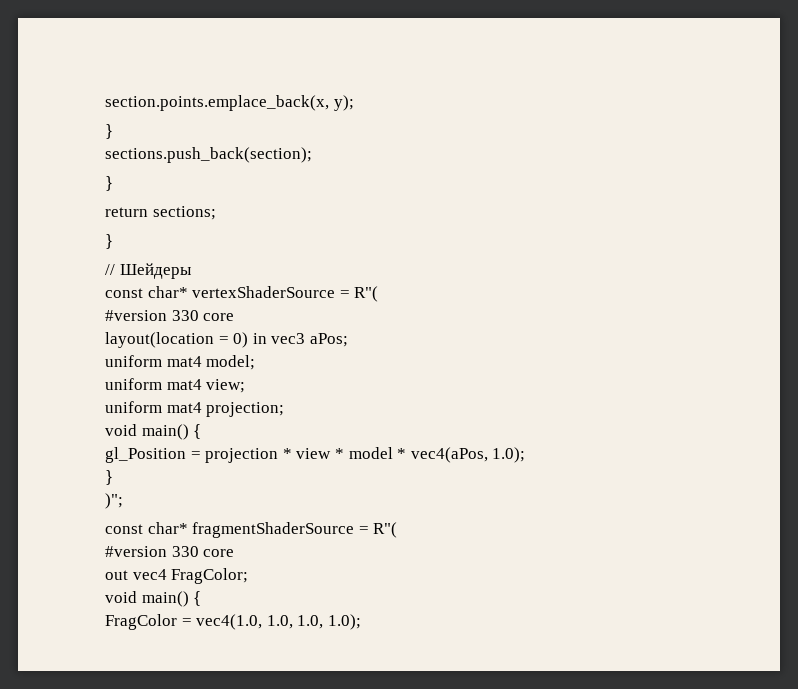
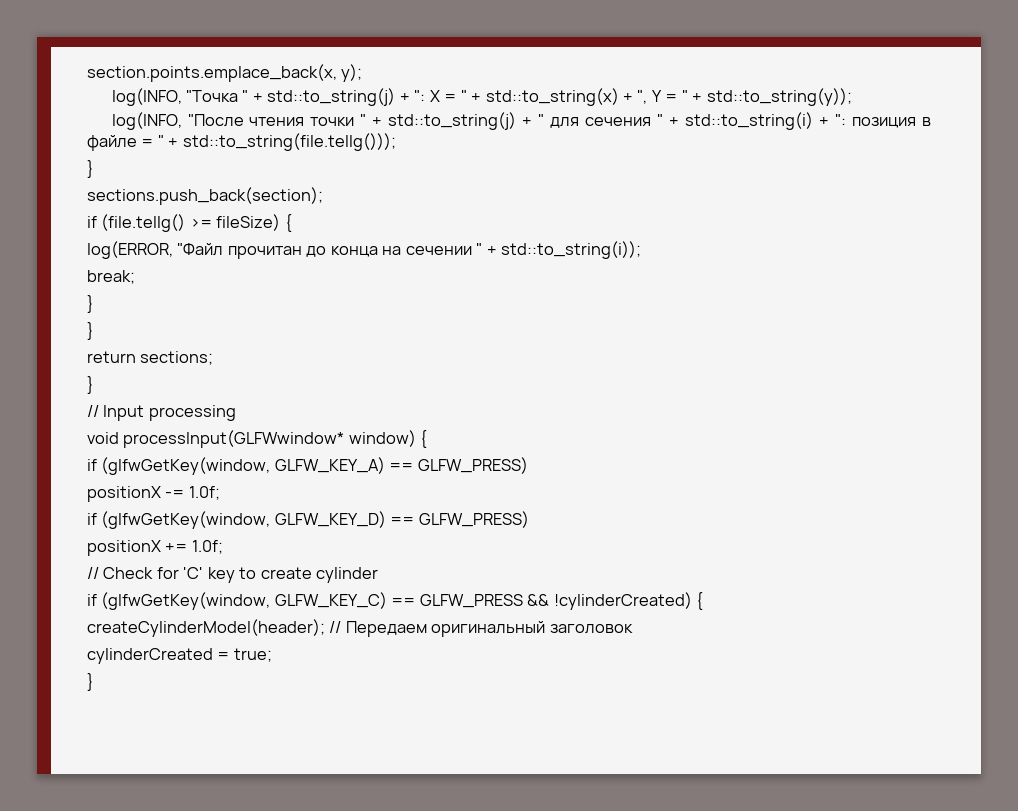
  section.points.emplace_back(x, y);
+ log(INFO, "Точка " + std::to_string(j) + ": X = " + std::to_string(x) + ", Y = " + std::to_string(y));
+ log(INFO, "После чтения точки " + std::to_string(j) + " для сечения " + std::to_string(i) + ": позиция в файле = " + std::to_string(file.tellg()));
  }
  sections.push_back(section);
+ if (file.tellg() >= fileSize) {
+ log(ERROR, "Файл прочитан до конца на сечении " + std::to_string(i));
+ break;
+ }
- // Шейдеры
- const char* vertexShaderSource = R"(
- #version 330 core
- layout(location = 0) in vec3 aPos;
- uniform mat4 model;
- uniform mat4 view;
- uniform mat4 projection;
- void main() {
- gl_Position = projection * view * model * vec4(aPos, 1.0);
+ // Input processing
+ void processInput(GLFWwindow* window) {
+ if (glfwGetKey(window, GLFW_KEY_A) == GLFW_PRESS)
+ positionX -= 1.0f;
+ if (glfwGetKey(window, GLFW_KEY_D) == GLFW_PRESS)
+ positionX += 1.0f;
+ // Check for 'C' key to create cylinder
+ if (glfwGetKey(window, GLFW_KEY_C) == GLFW_PRESS && !cylinderCreated) {
+ createCylinderModel(header); // Передаем оригинальный заголовок
+ cylinderCreated = true;
  }
- )";
- const char* fragmentShaderSource = R"(
- #version 330 core
- out vec4 FragColor;
- void main() {
- FragColor = vec4(1.0, 1.0, 1.0, 1.0);

